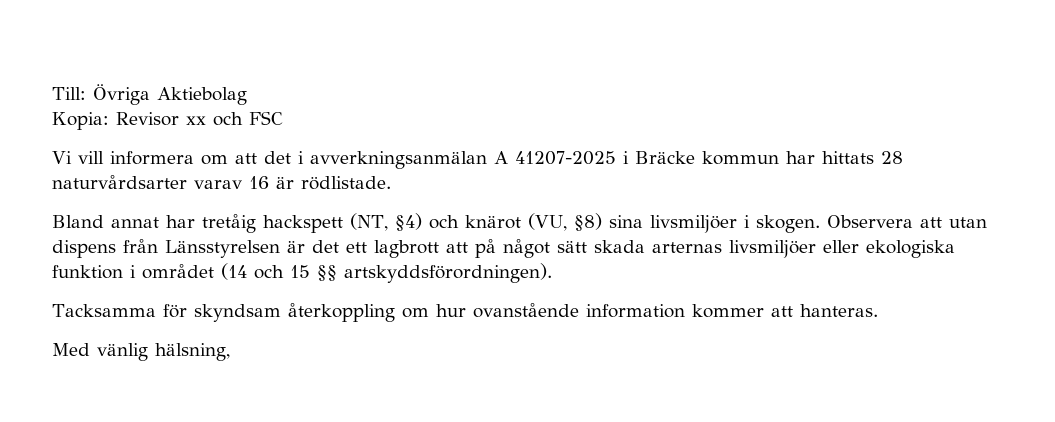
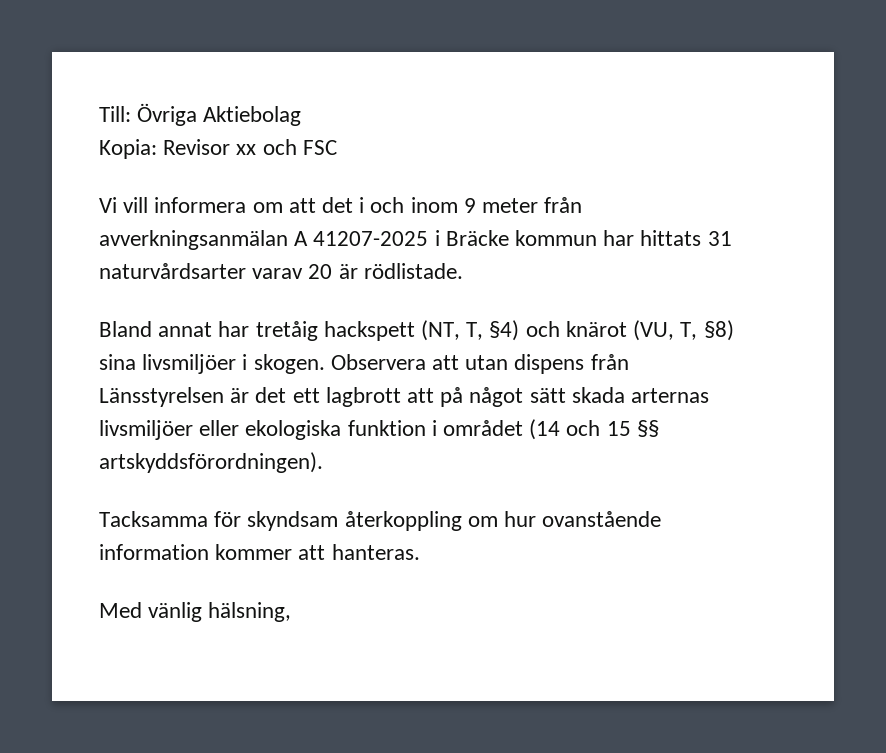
- Vi vill informera om att det i avverkningsanmälan A 41207-2025 i Bräcke kommun har hittats 28 naturvårdsarter varav 16 är rödlistade.
+ Vi vill informera om att det i och inom 9 meter från avverkningsanmälan A 41207-2025 i Bräcke kommun har hittats 31 naturvårdsarter varav 20 är rödlistade.
- Bland annat har tretåig hackspett (NT, §4) och knärot (VU, §8) sina livsmiljöer i skogen.
+ Bland annat har tretåig hackspett (NT, T, §4) och knärot (VU, T, §8) sina livsmiljöer i skogen.

